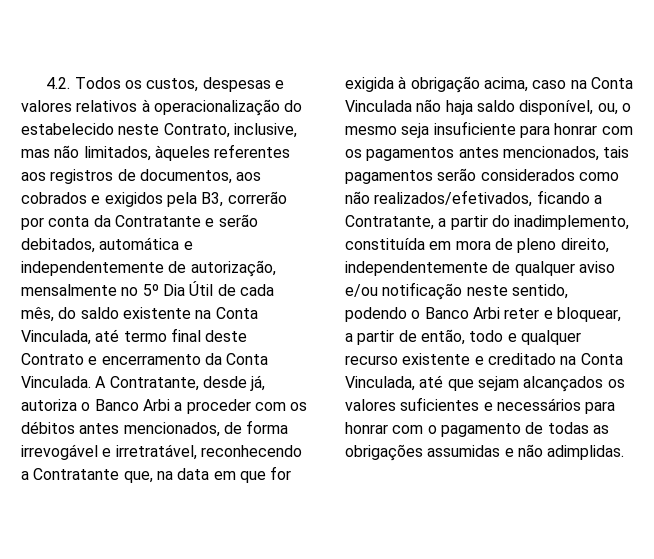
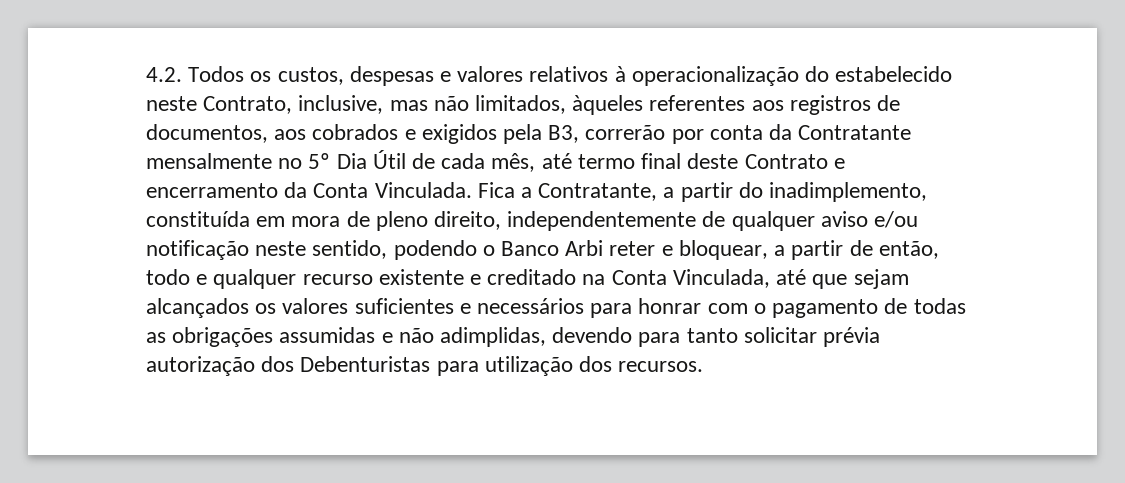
- 4.2. Todos os custos, despesas e valores relativos à operacionalização do estabelecido neste Contrato, inclusive, mas não limitados, àqueles referentes aos registros de documentos, aos cobrados e exigidos pela B3, correrão por conta da Contratante e serão debitados, automática e independentemente de autorização, mensalmente no 5º Dia Útil de cada mês, do saldo existente na Conta Vinculada, até termo final deste Contrato e encerramento da Conta Vinculada.
+ 4.2. Todos os custos, despesas e valores relativos à operacionalização do estabelecido neste Contrato, inclusive, mas não limitados, àqueles referentes aos registros de documentos, aos cobrados e exigidos pela B3, correrão por conta da Contratante mensalmente no 5º Dia Útil de cada mês, até termo final deste Contrato e encerramento da Conta Vinculada.
- A Contratante, desde já, autoriza o Banco Arbi a proceder com os débitos antes mencionados, de forma irrevogável e irretratável, reconhecendo a Contratante que, na data em que for exigida à obrigação acima, caso na Conta Vinculada não haja saldo disponível, ou, o mesmo seja insuficiente para honrar com os pagamentos antes mencionados, tais pagamentos serão considerados como não realizados/efetivados, ficando a Contratante, a partir do inadimplemento, constituída em mora de pleno direito, independentemente de qualquer aviso e/ou notificação neste sentido, podendo o Banco Arbi reter e bloquear, a partir de então, todo e qualquer recurso existente e creditado na Conta Vinculada, até que sejam alcançados os valores suficientes e necessários para honrar com o pagamento de todas as obrigações assumidas e não adimplidas.
+ Fica a Contratante, a partir do inadimplemento, constituída em mora de pleno direito, independentemente de qualquer aviso e/ou notificação neste sentido, podendo o Banco Arbi reter e bloquear, a partir de então, todo e qualquer recurso existente e creditado na Conta Vinculada, até que sejam alcançados os valores suficientes e necessários para honrar com o pagamento de todas as obrigações assumidas e não adimplidas, devendo para tanto solicitar prévia autorização dos Debenturistas para utilização dos recursos.

